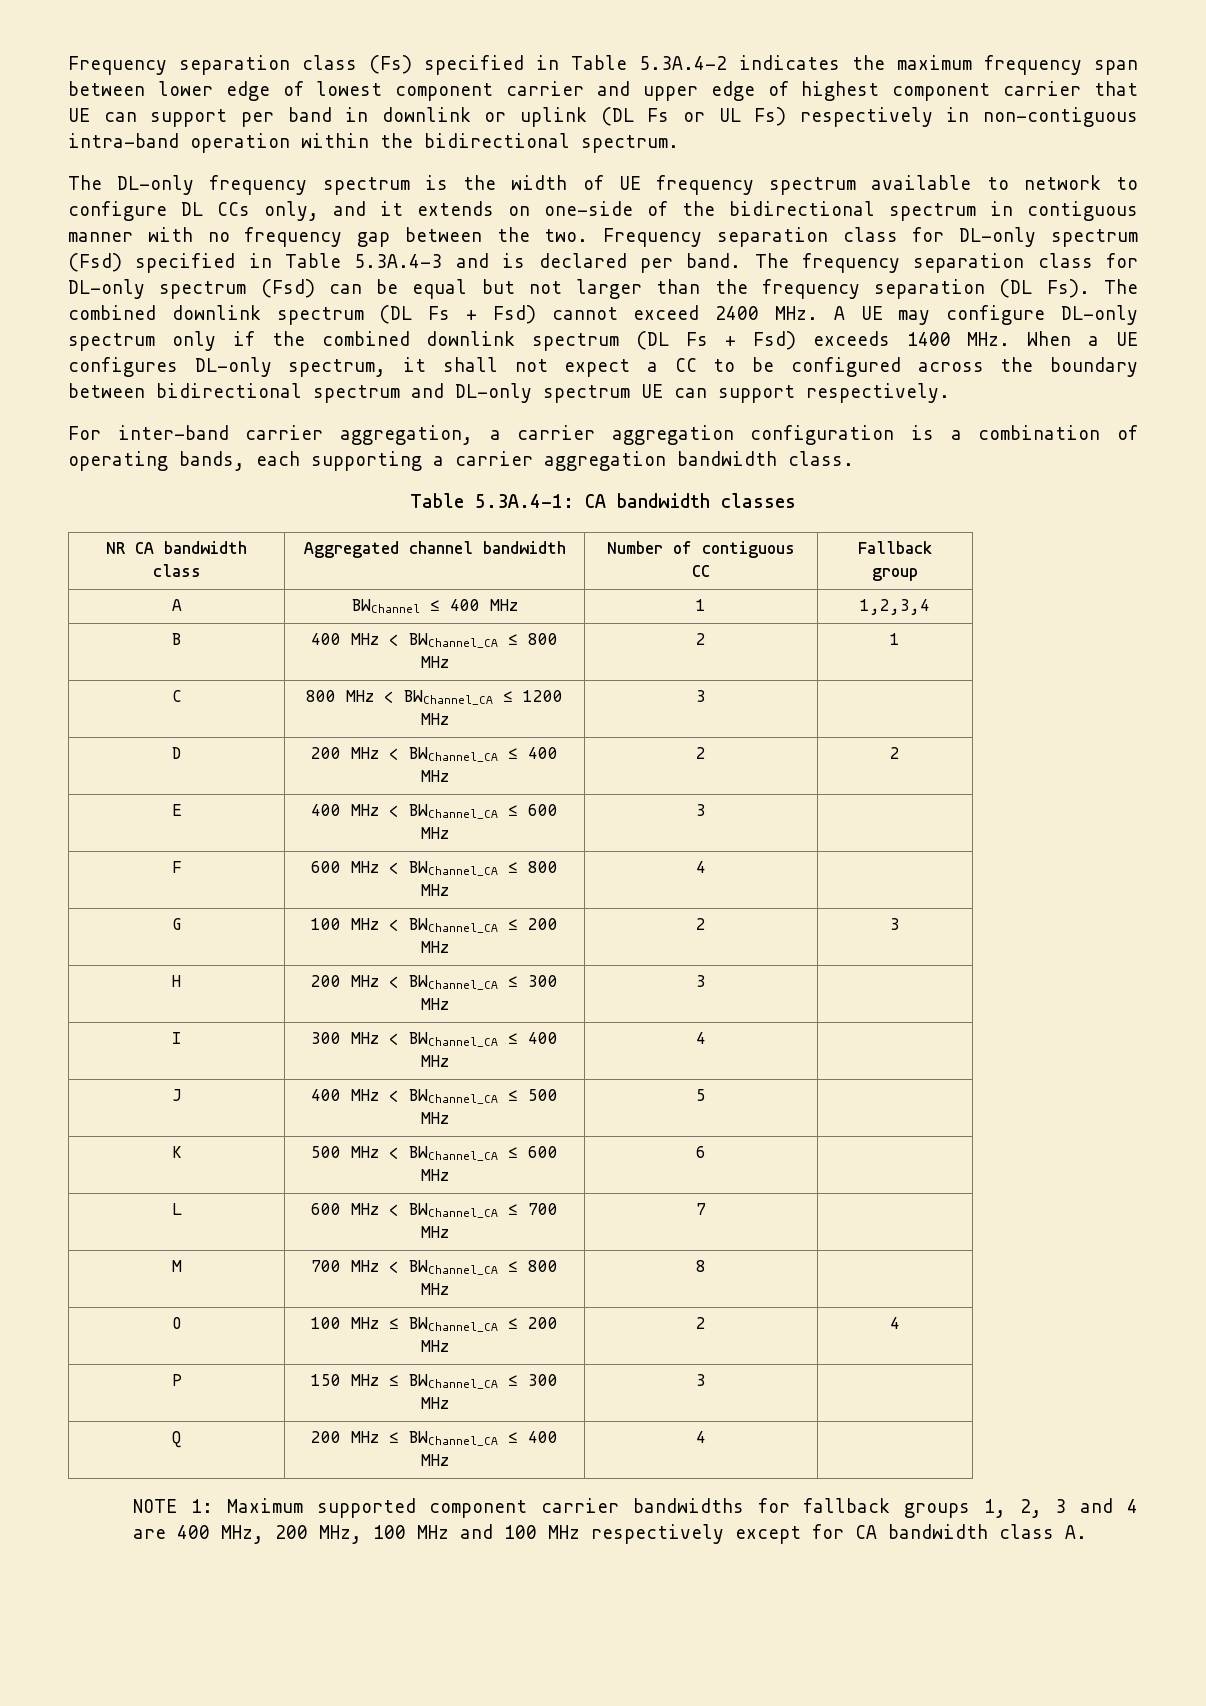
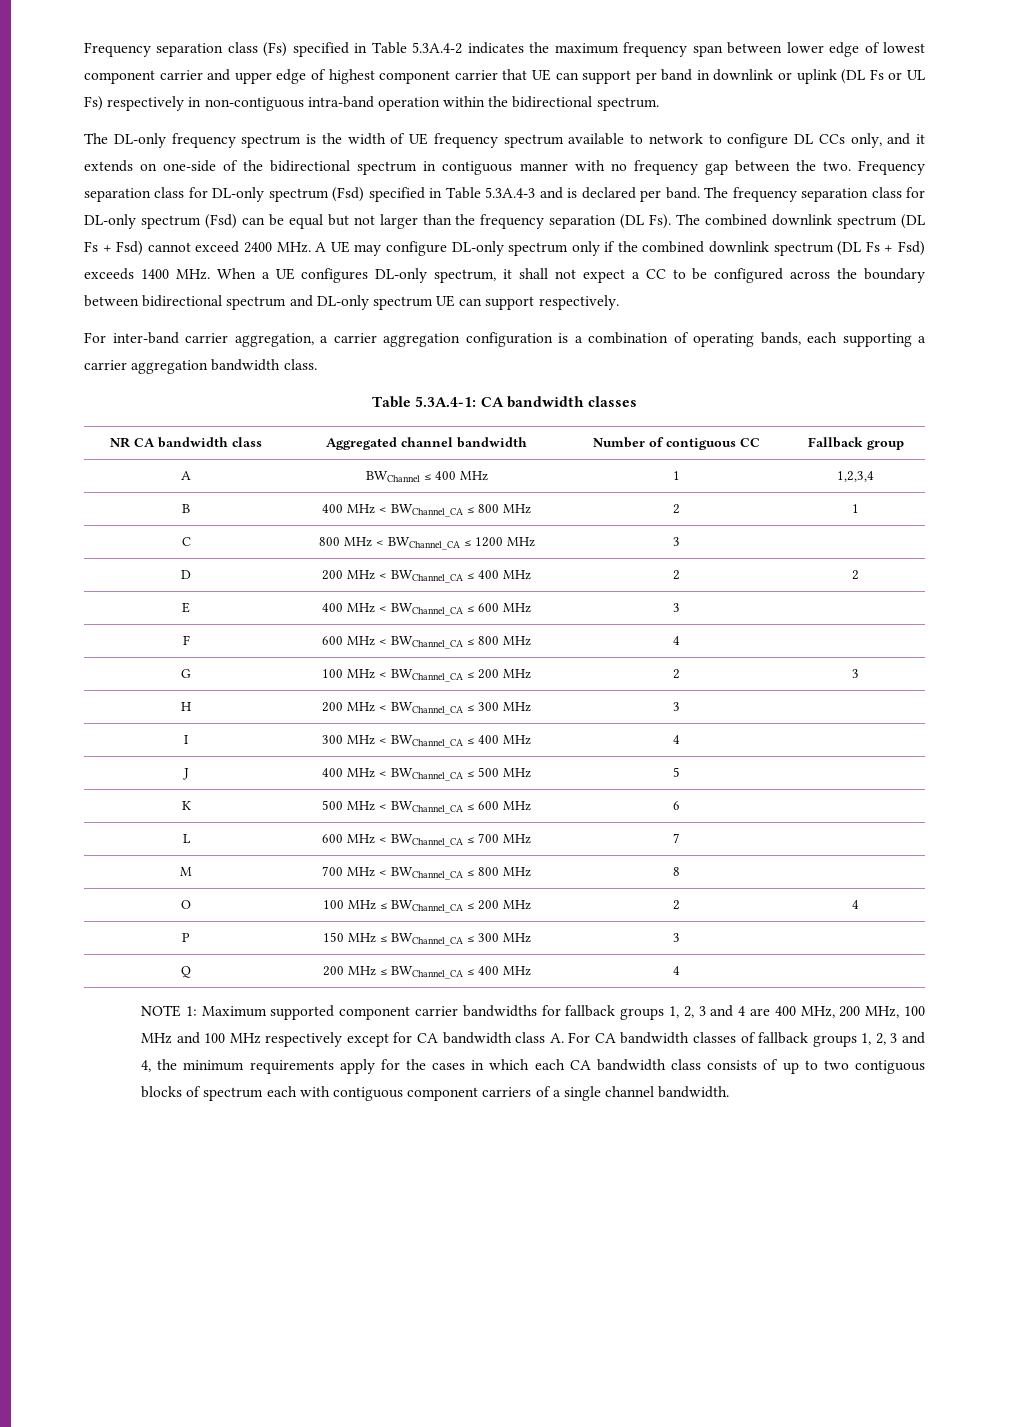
- NOTE 1: Maximum supported component carrier bandwidths for fallback groups 1, 2, 3 and 4 are 400 MHz, 200 MHz, 100 MHz and 100 MHz respectively except for CA bandwidth class A.
+ NOTE 1: Maximum supported component carrier bandwidths for fallback groups 1, 2, 3 and 4 are 400 MHz, 200 MHz, 100 MHz and 100 MHz respectively except for CA bandwidth class A. For CA bandwidth classes of fallback groups 1, 2, 3 and 4, the minimum requirements apply for the cases in which each CA bandwidth class consists of up to two contiguous blocks of spectrum each with contiguous component carriers of a single channel bandwidth.

